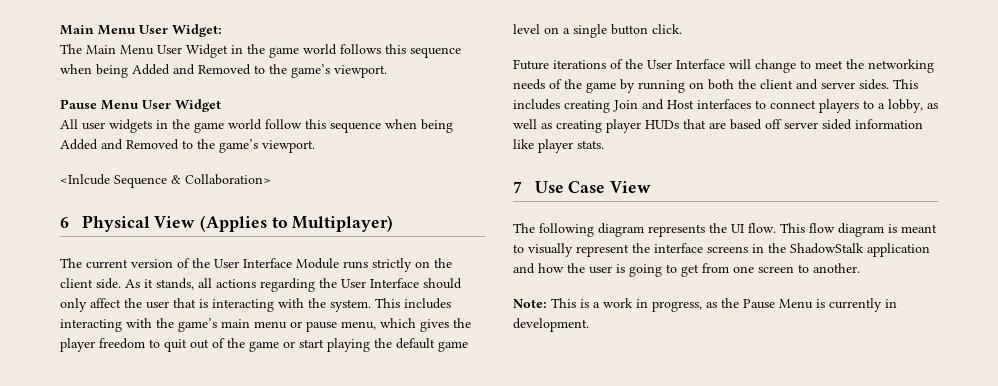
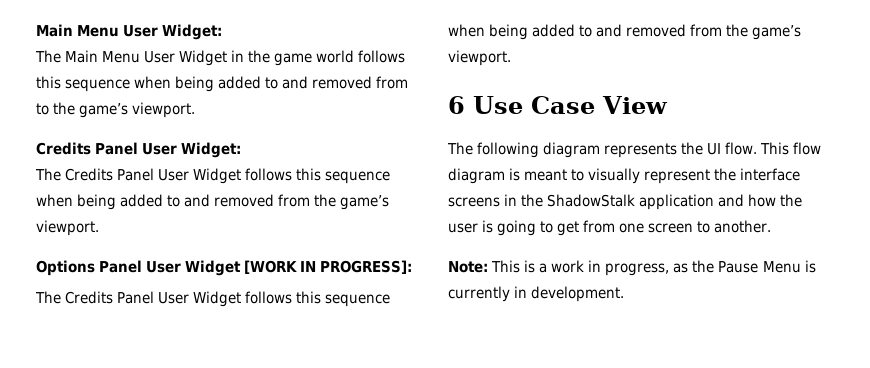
- The Main Menu User Widget in the game world follows this sequence when being Added and Removed to the game’s viewport.
- Pause Menu User Widget
- All user widgets in the game world follow this sequence when being Added and Removed to the game’s viewport.
- <Inlcude Sequence & Collaboration>
- 6 Physical View (Applies to Multiplayer)
- The current version of the User Interface Module runs strictly on the client side. As it stands, all actions regarding the User Interface should only affect the user that is interacting with the system. This includes interacting with the game’s main menu or pause menu, which gives the player freedom to quit out of the game or start playing the default game level on a single button click.
- Future iterations of the User Interface will change to meet the networking needs of the game by running on both the client and server sides. This includes creating Join and Host interfaces to connect players to a lobby, as well as creating player HUDs that are based off server sided information like player stats.
- 7 Use Case View
+ The Main Menu User Widget in the game world follows this sequence when being added to and removed from to the game’s viewport.
+ Credits Panel User Widget:
+ The Credits Panel User Widget follows this sequence when being added to and removed from the game’s viewport.
+ Options Panel User Widget [WORK IN PROGRESS]:
+ The Credits Panel User Widget follows this sequence when being added to and removed from the game’s viewport.
+ 6 Use Case View

